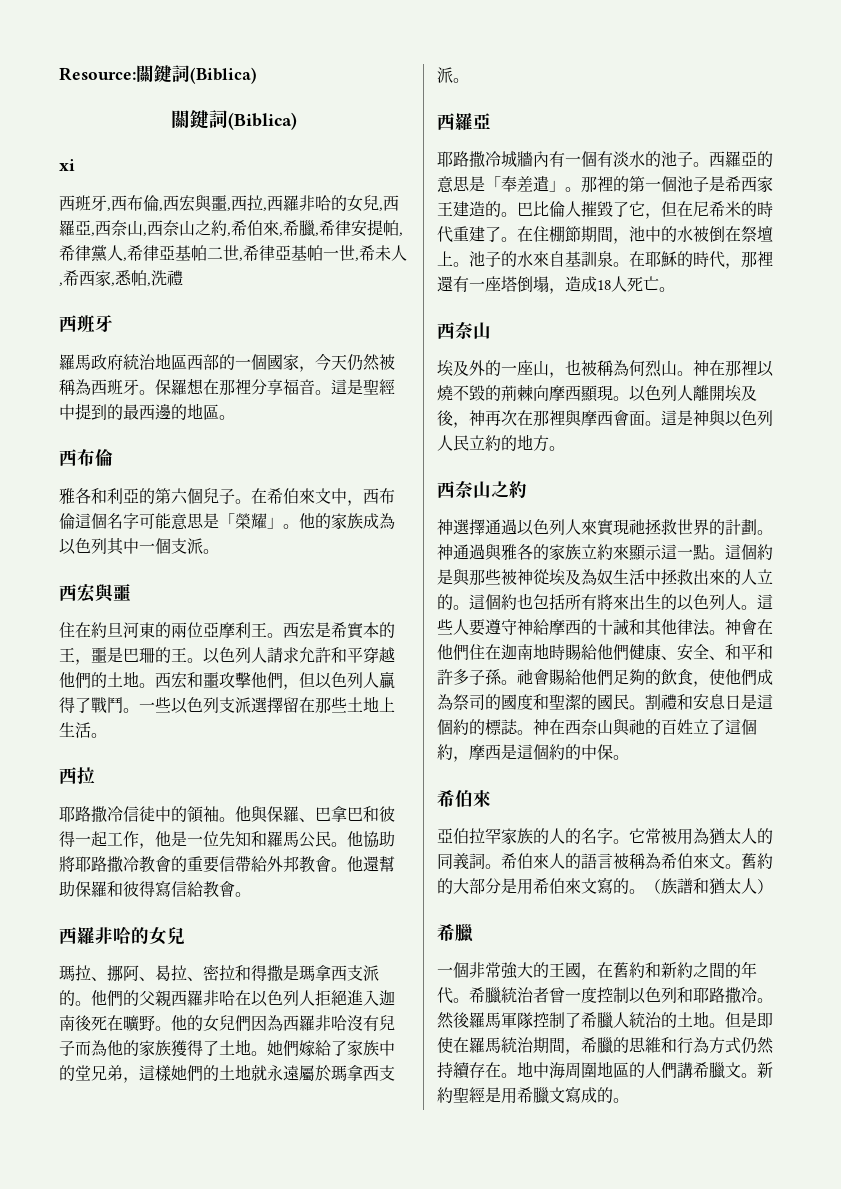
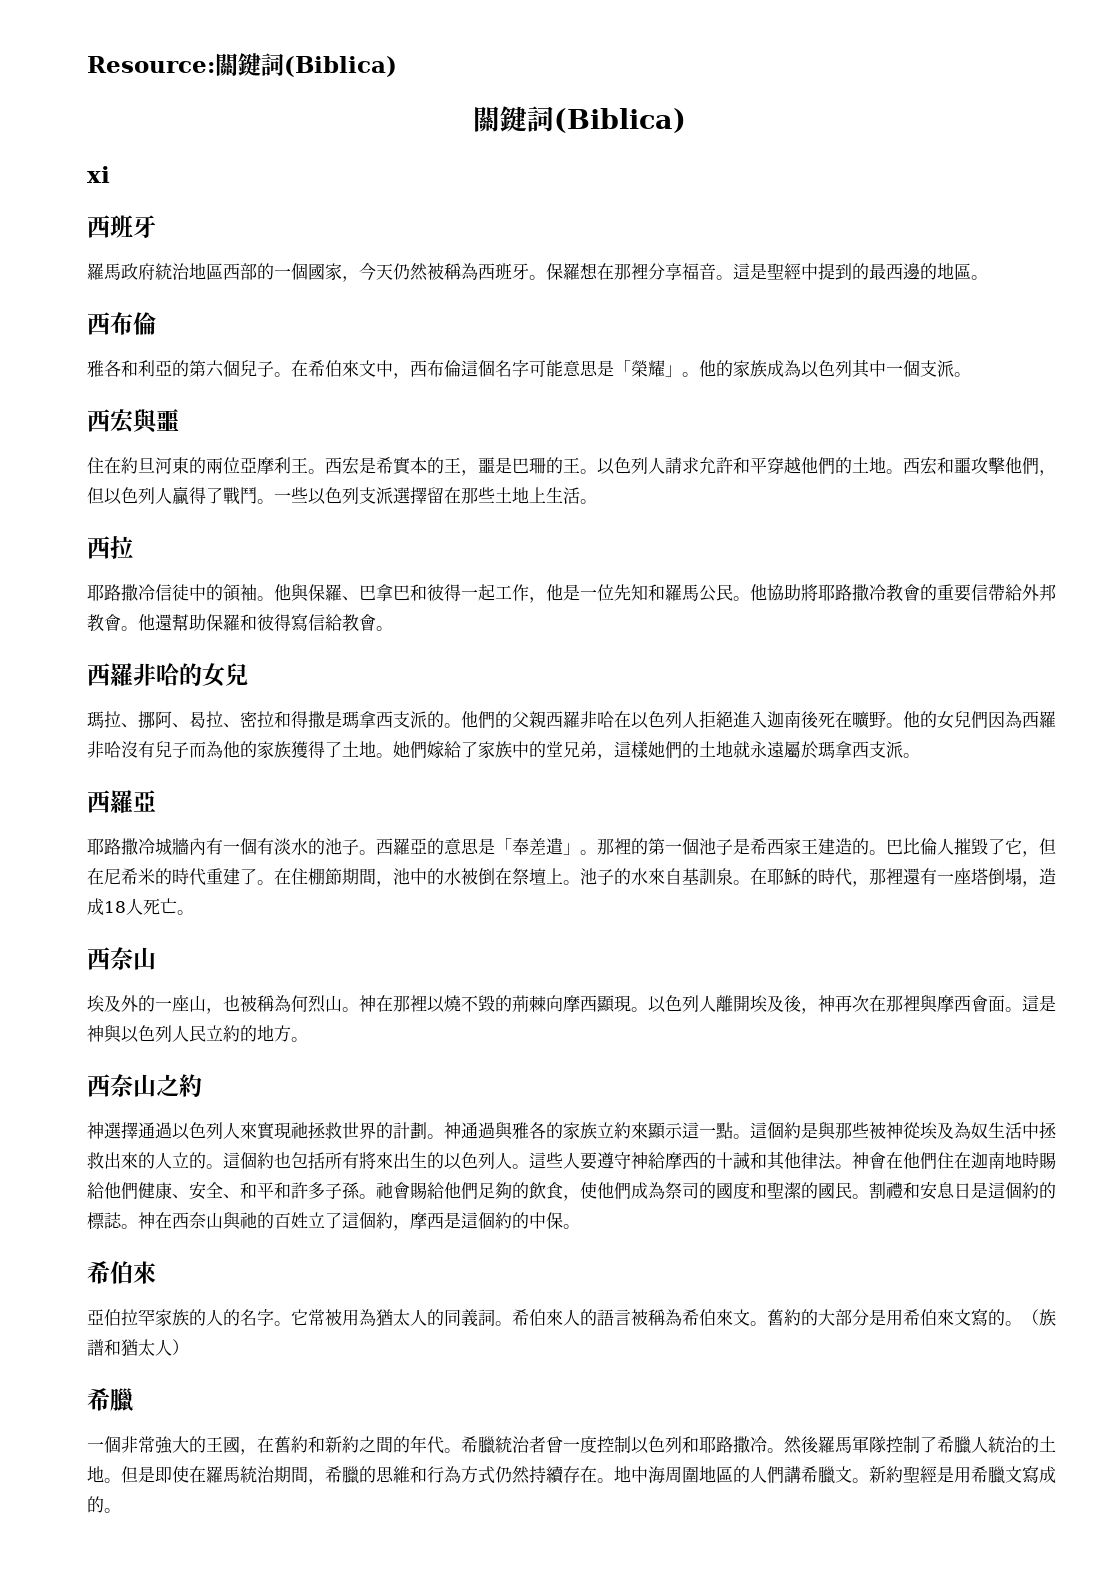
- 西班牙,西布倫,西宏與噩,西拉,西羅非哈的女兒,西羅亞,西奈山,西奈山之約,希伯來,希臘,希律安提帕,希律黨人,希律亞基帕二世,希律亞基帕一世,希未人,希西家,悉帕,洗禮

